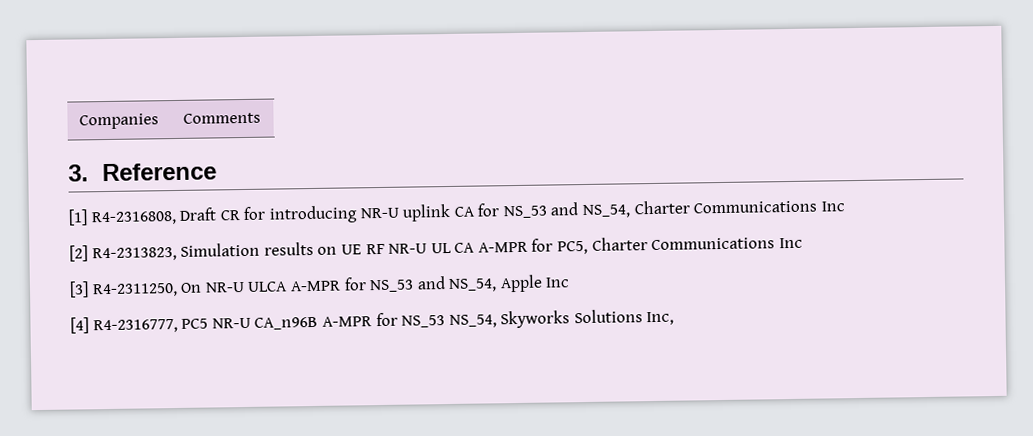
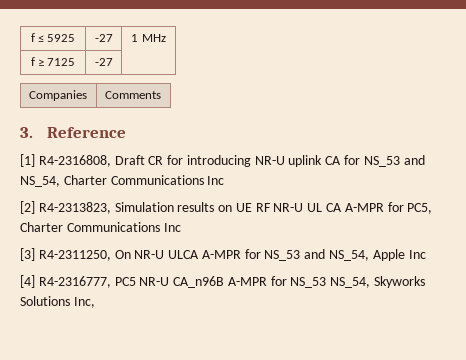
+ f ≤ 5925 | -27 | 1 MHz
+ f ≥ 7125 | -27 |

